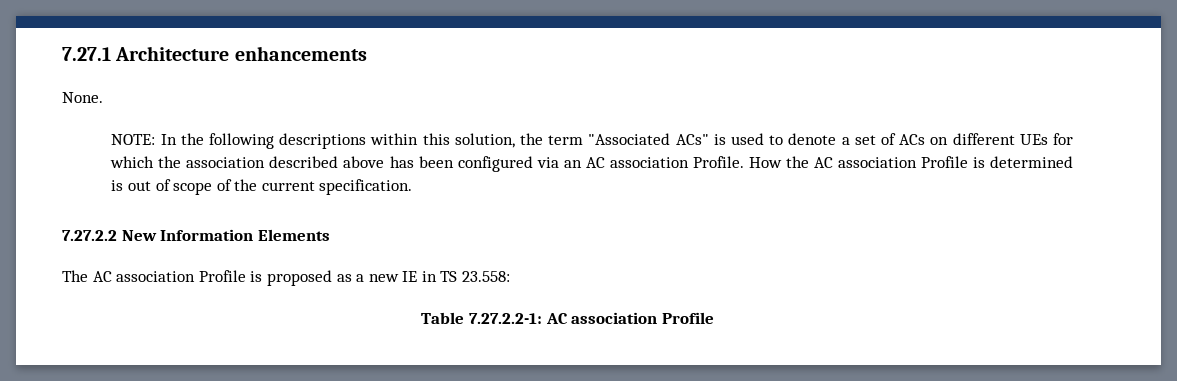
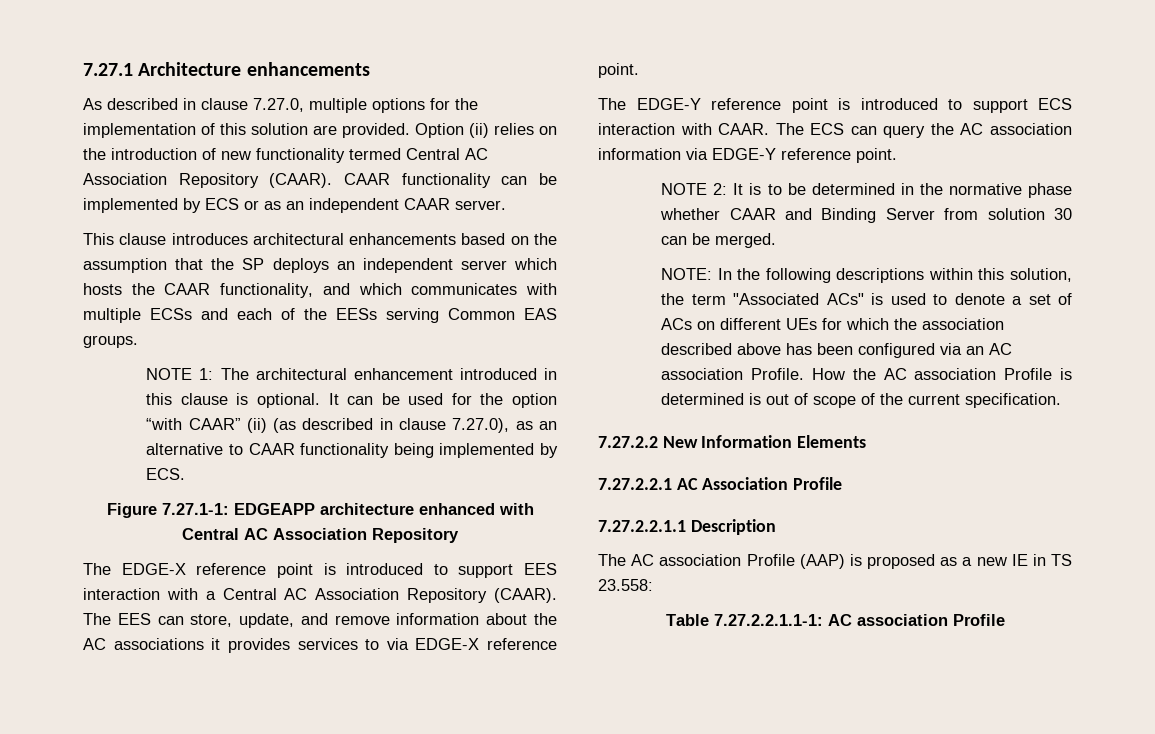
- None.
+ As described in clause 7.27.0, multiple options for the implementation of this solution are provided. Option (ii) relies on the introduction of new functionality termed Central AC Association Repository (CAAR). CAAR functionality can be implemented by ECS or as an independent CAAR server.
+ This clause introduces architectural enhancements based on the assumption that the SP deploys an independent server which hosts the CAAR functionality, and which communicates with multiple ECSs and each of the EESs serving Common EAS groups.
+ NOTE 1: The architectural enhancement introduced in this clause is optional. It can be used for the option “with CAAR” (ii) (as described in clause 7.27.0), as an alternative to CAAR functionality being implemented by ECS.
+ Figure 7.27.1-1: EDGEAPP architecture enhanced with Central AC Association Repository
+ The EDGE-X reference point is introduced to support EES interaction with a Central AC Association Repository (CAAR). The EES can store, update, and remove information about the AC associations it provides services to via EDGE-X reference point.
+ The EDGE-Y reference point is introduced to support ECS interaction with CAAR. The ECS can query the AC association information via EDGE-Y reference point.
+ NOTE 2: It is to be determined in the normative phase whether CAAR and Binding Server from solution 30 can be merged.
+ 7.27.2.2.1 AC Association Profile
+ 7.27.2.2.1.1 Description
- The AC association Profile is proposed as a new IE in TS 23.558:
+ The AC association Profile (AAP) is proposed as a new IE in TS 23.558:
- Table 7.27.2.2-1: AC association Profile
+ Table 7.27.2.2.1.1-1: AC association Profile

